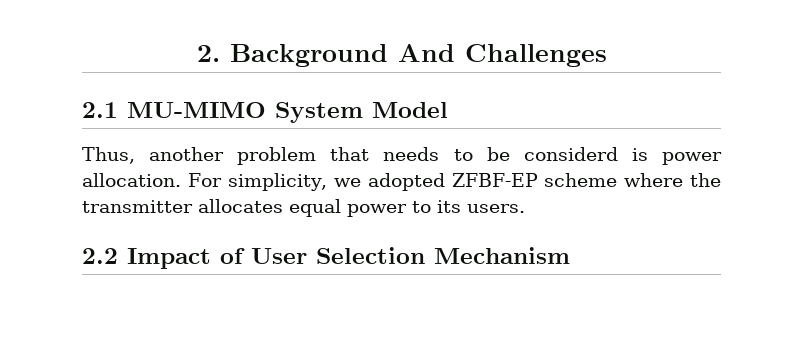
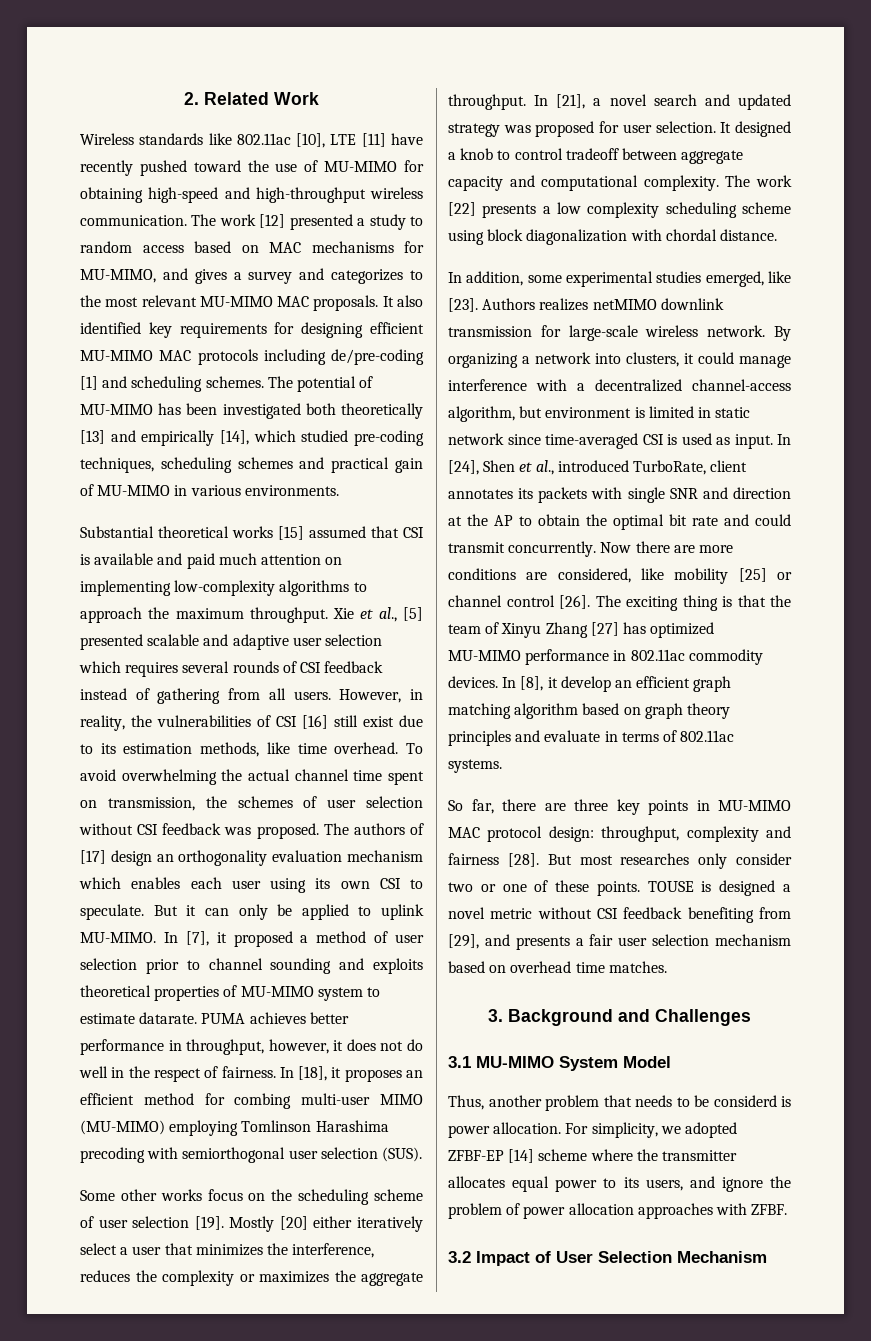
- 2. Background And Challenges
+ 2. Related Work
+ Wireless standards like 802.11ac [10], LTE [11] have recently pushed toward the use of MU-MIMO for obtaining high-speed and high-throughput wireless communication. The work [12] presented a study to random access based on MAC mechanisms for MU-MIMO, and gives a survey and categorizes to the most relevant MU-MIMO MAC proposals. It also identified key requirements for designing efficient MU-MIMO MAC protocols including de/pre-coding [1] and scheduling schemes. The potential of MU-MIMO has been investigated both theoretically [13] and empirically [14], which studied pre-coding techniques, scheduling schemes and practical gain of MU-MIMO in various environments.
+ Substantial theoretical works [15] assumed that CSI is available and paid much attention on implementing low-complexity algorithms to approach the maximum throughput. Xie et al., [5] presented scalable and adaptive user selection which requires several rounds of CSI feedback instead of gathering from all users. However, in reality, the vulnerabilities of CSI [16] still exist due to its estimation methods, like time overhead. To avoid overwhelming the actual channel time spent on transmission, the schemes of user selection without CSI feedback was proposed. The authors of [17] design an orthogonality evaluation mechanism which enables each user using its own CSI to speculate. But it can only be applied to uplink MU-MIMO. In [7], it proposed a method of user selection prior to channel sounding and exploits theoretical properties of MU-MIMO system to estimate datarate. PUMA achieves better performance in throughput, however, it does not do well in the respect of fairness. In [18], it proposes an efficient method for combing multi-user MIMO (MU-MIMO) employing Tomlinson Harashima precoding with semiorthogonal user selection (SUS).
+ Some other works focus on the scheduling scheme of user selection [19]. Mostly [20] either iteratively select a user that minimizes the interference, reduces the complexity or maximizes the aggregate throughput. In [21], a novel search and updated strategy was proposed for user selection. It designed a knob to control tradeoff between aggregate capacity and computational complexity. The work [22] presents a low complexity scheduling scheme using block diagonalization with chordal distance.
+ In addition, some experimental studies emerged, like [23]. Authors realizes netMIMO downlink transmission for large-scale wireless network. By organizing a network into clusters, it could manage interference with a decentralized channel-access algorithm, but environment is limited in static network since time-averaged CSI is used as input. In [24], Shen et al., introduced TurboRate, client annotates its packets with single SNR and direction at the AP to obtain the optimal bit rate and could transmit concurrently. Now there are more conditions are considered, like mobility [25] or channel control [26]. The exciting thing is that the team of Xinyu Zhang [27] has optimized MU-MIMO performance in 802.11ac commodity devices. In [8], it develop an efficient graph matching algorithm based on graph theory principles and evaluate in terms of 802.11ac systems.
+ So far, there are three key points in MU-MIMO MAC protocol design: throughput, complexity and fairness [28]. But most researches only consider two or one of these points. TOUSE is designed a novel metric without CSI feedback benefiting from [29], and presents a fair user selection mechanism based on overhead time matches.
+ 3. Background and Challenges
- 2.1 MU-MIMO System Model
+ 3.1 MU-MIMO System Model
- For simplicity, we adopted ZFBF-EP scheme where the transmitter allocates equal power to its users.
- 2.2 Impact of User Selection Mechanism
+ For simplicity, we adopted ZFBF-EP [14] scheme where the transmitter allocates equal power to its users, and ignore the problem of power allocation approaches with ZFBF.
+ 3.2 Impact of User Selection Mechanism

